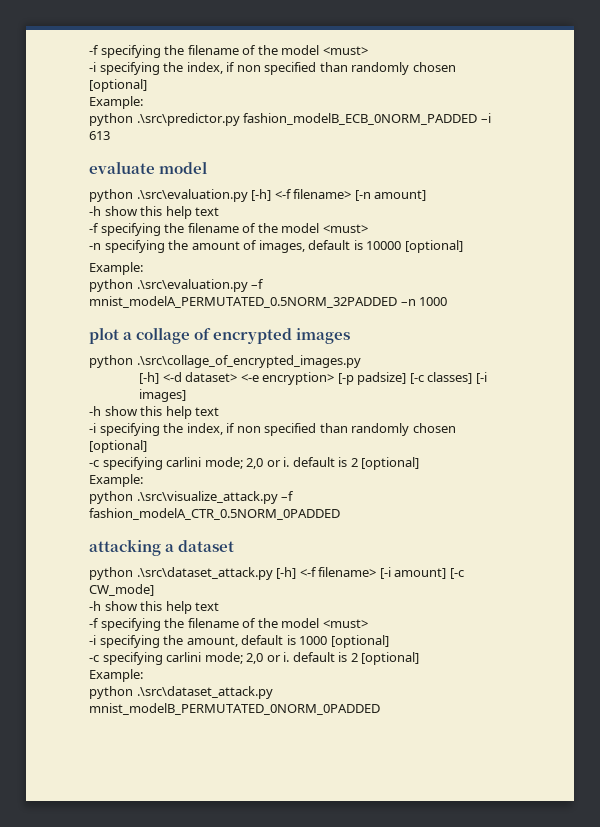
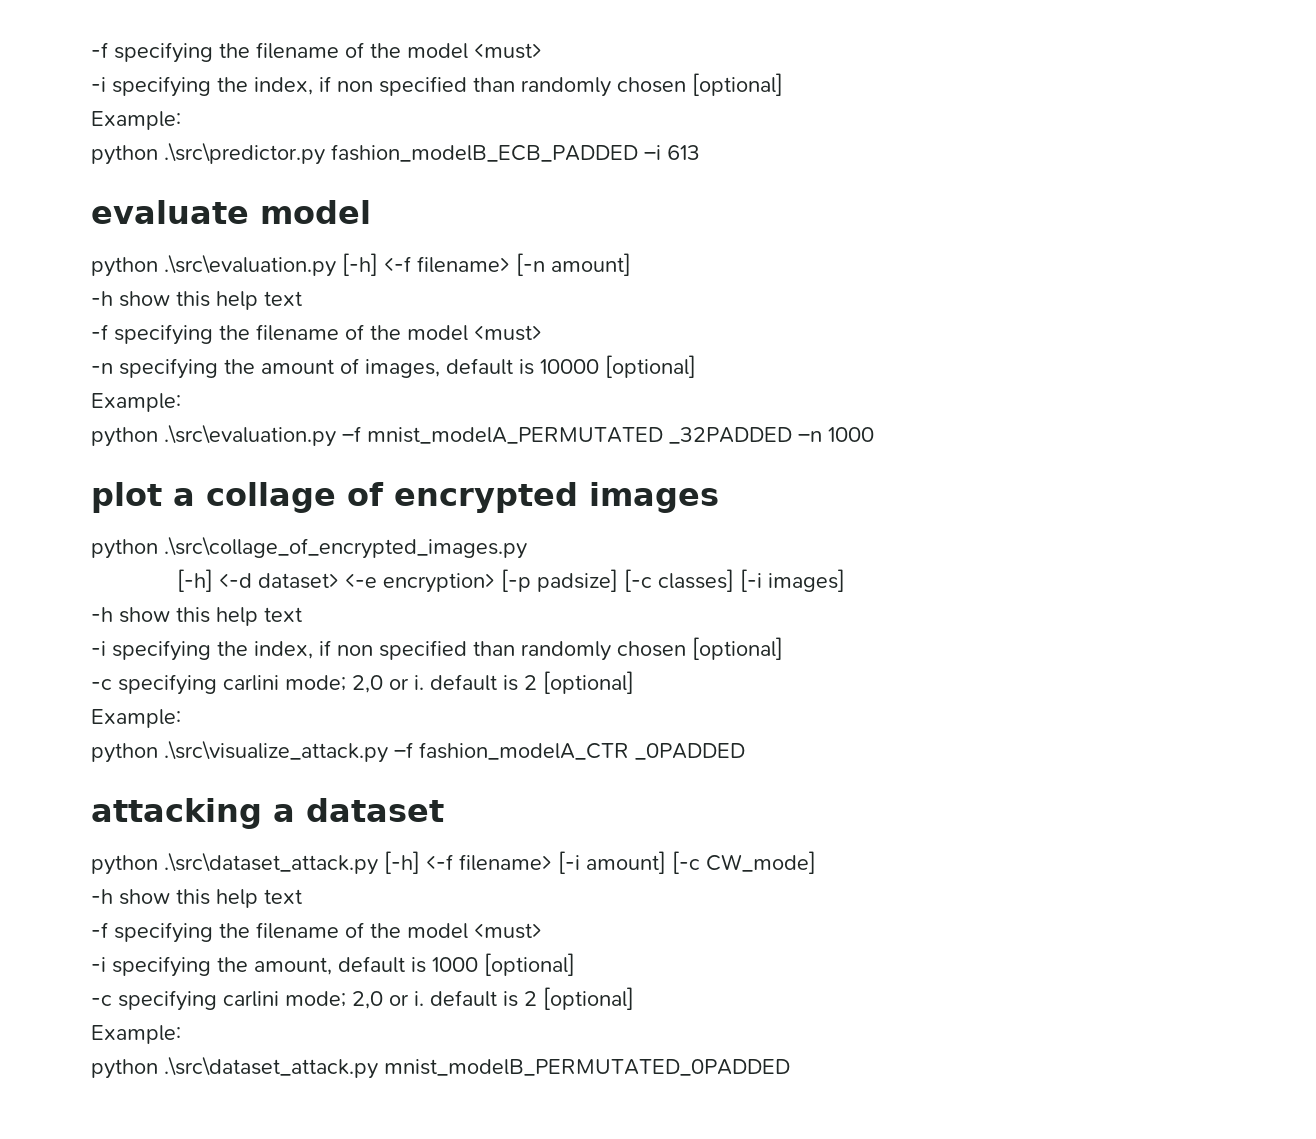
- python .\src\predictor.py fashion_modelB_ECB_0NORM_PADDED –i 613
+ python .\src\predictor.py fashion_modelB_ECB_PADDED –i 613
- python .\src\evaluation.py –f mnist_modelA_PERMUTATED_0.5NORM_32PADDED –n 1000
+ python .\src\evaluation.py –f mnist_modelA_PERMUTATED _32PADDED –n 1000
- python .\src\visualize_attack.py –f fashion_modelA_CTR_0.5NORM_0PADDED
+ python .\src\visualize_attack.py –f fashion_modelA_CTR _0PADDED
- python .\src\dataset_attack.py mnist_modelB_PERMUTATED_0NORM_0PADDED
+ python .\src\dataset_attack.py mnist_modelB_PERMUTATED_0PADDED

